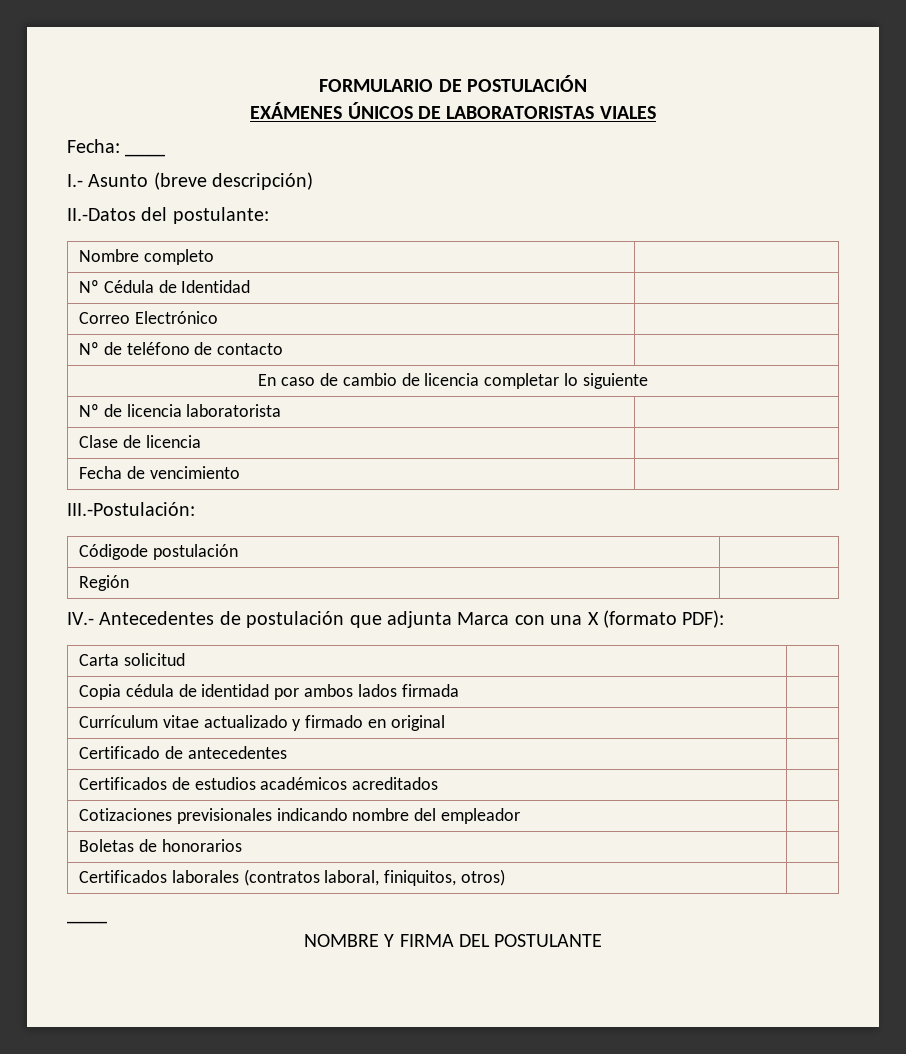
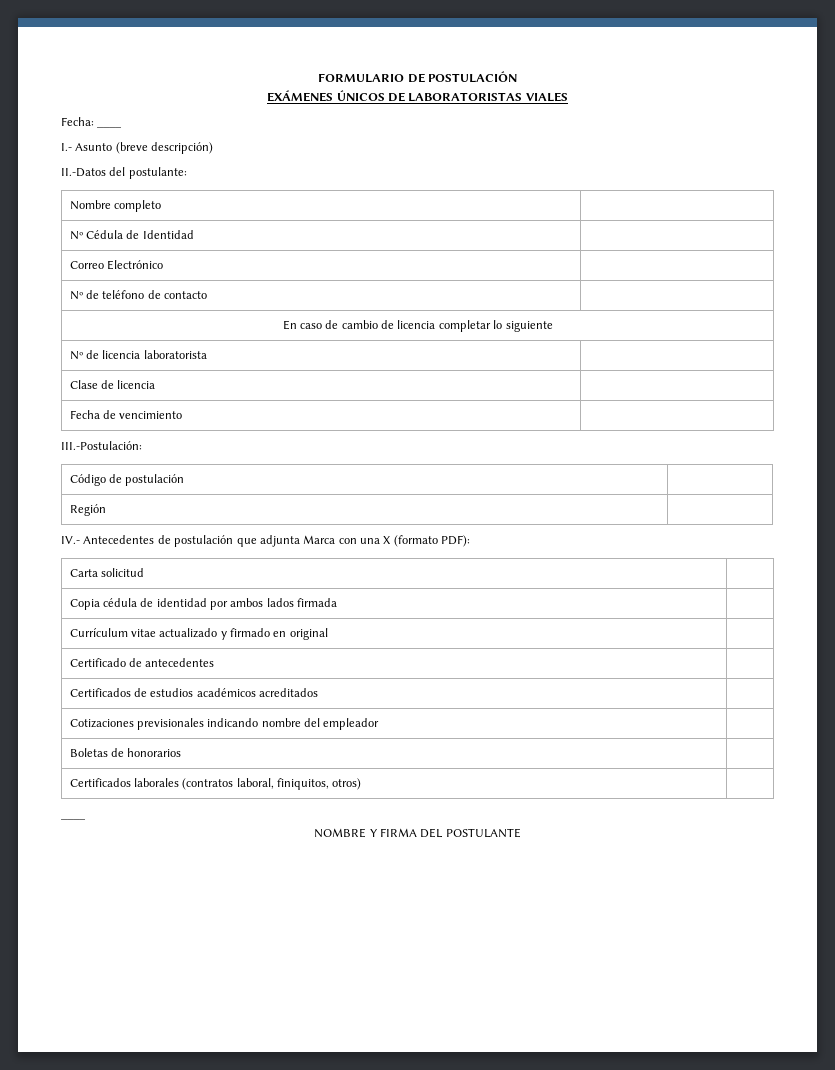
- Códigode postulación |
+ Código de postulación |

